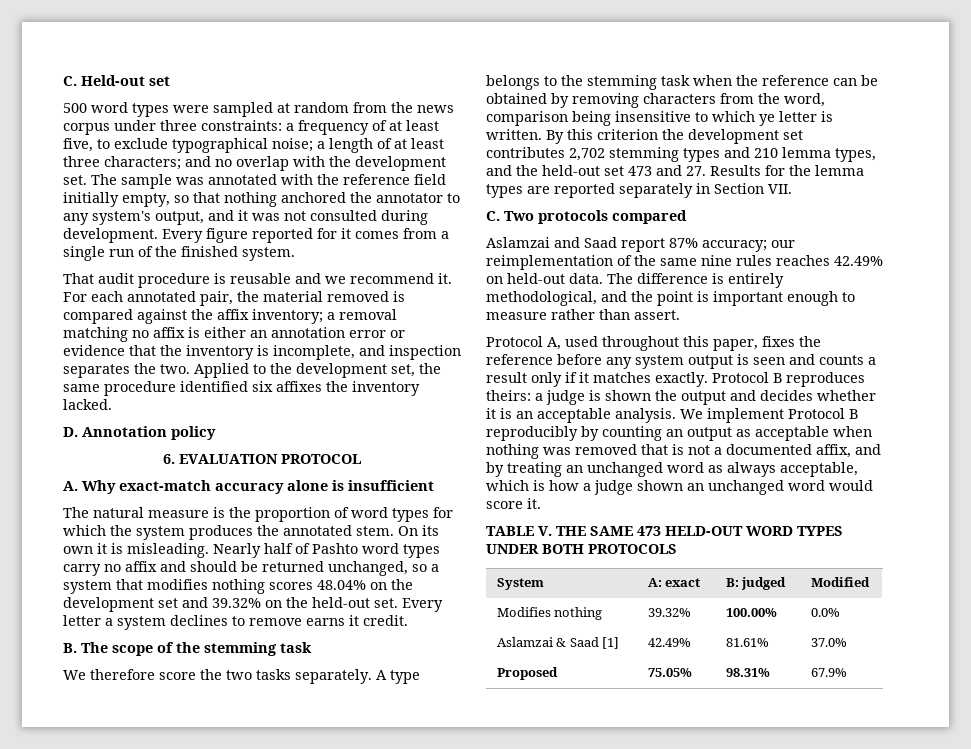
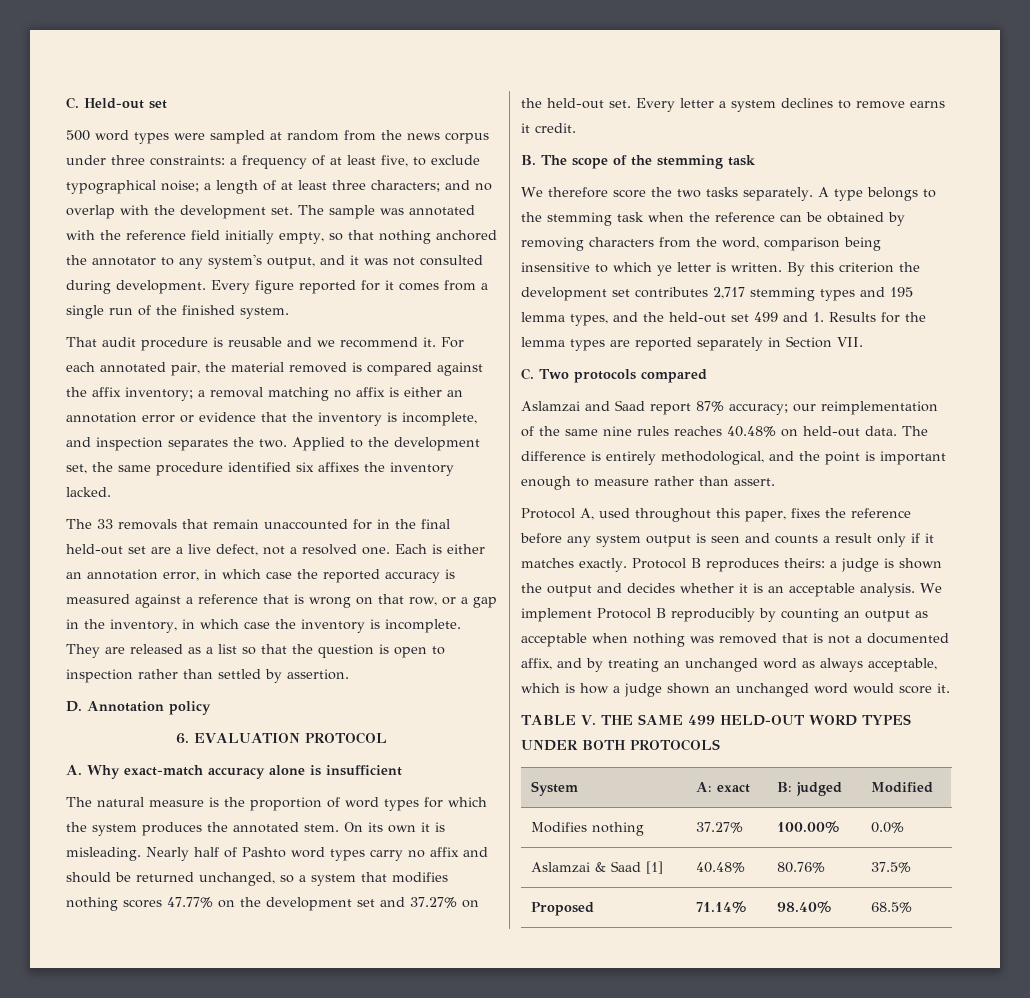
+ The 33 removals that remain unaccounted for in the final held-out set are a live defect, not a resolved one. Each is either an annotation error, in which case the reported accuracy is measured against a reference that is wrong on that row, or a gap in the inventory, in which case the inventory is incomplete. They are released as a list so that the question is open to inspection rather than settled by assertion.
- Nearly half of Pashto word types carry no affix and should be returned unchanged, so a system that modifies nothing scores 48.04% on the development set and 39.32% on the held-out set.
+ Nearly half of Pashto word types carry no affix and should be returned unchanged, so a system that modifies nothing scores 47.77% on the development set and 37.27% on the held-out set.
- By this criterion the development set contributes 2,702 stemming types and 210 lemma types, and the held-out set 473 and 27. Results for the lemma types are reported separately in Section VII.
+ By this criterion the development set contributes 2,717 stemming types and 195 lemma types, and the held-out set 499 and 1. Results for the lemma types are reported separately in Section VII.
- Aslamzai and Saad report 87% accuracy; our reimplementation of the same nine rules reaches 42.49% on held-out data.
+ Aslamzai and Saad report 87% accuracy; our reimplementation of the same nine rules reaches 40.48% on held-out data.
- TABLE V. THE SAME 473 HELD-OUT WORD TYPES UNDER BOTH PROTOCOLS
+ TABLE V. THE SAME 499 HELD-OUT WORD TYPES UNDER BOTH PROTOCOLS
- Modifies nothing | 39.32% | 100.00% | 0.0%
+ Modifies nothing | 37.27% | 100.00% | 0.0%
- Aslamzai & Saad [1] | 42.49% | 81.61% | 37.0%
- Proposed | 75.05% | 98.31% | 67.9%
+ Aslamzai & Saad [1] | 40.48% | 80.76% | 37.5%
+ Proposed | 71.14% | 98.40% | 68.5%

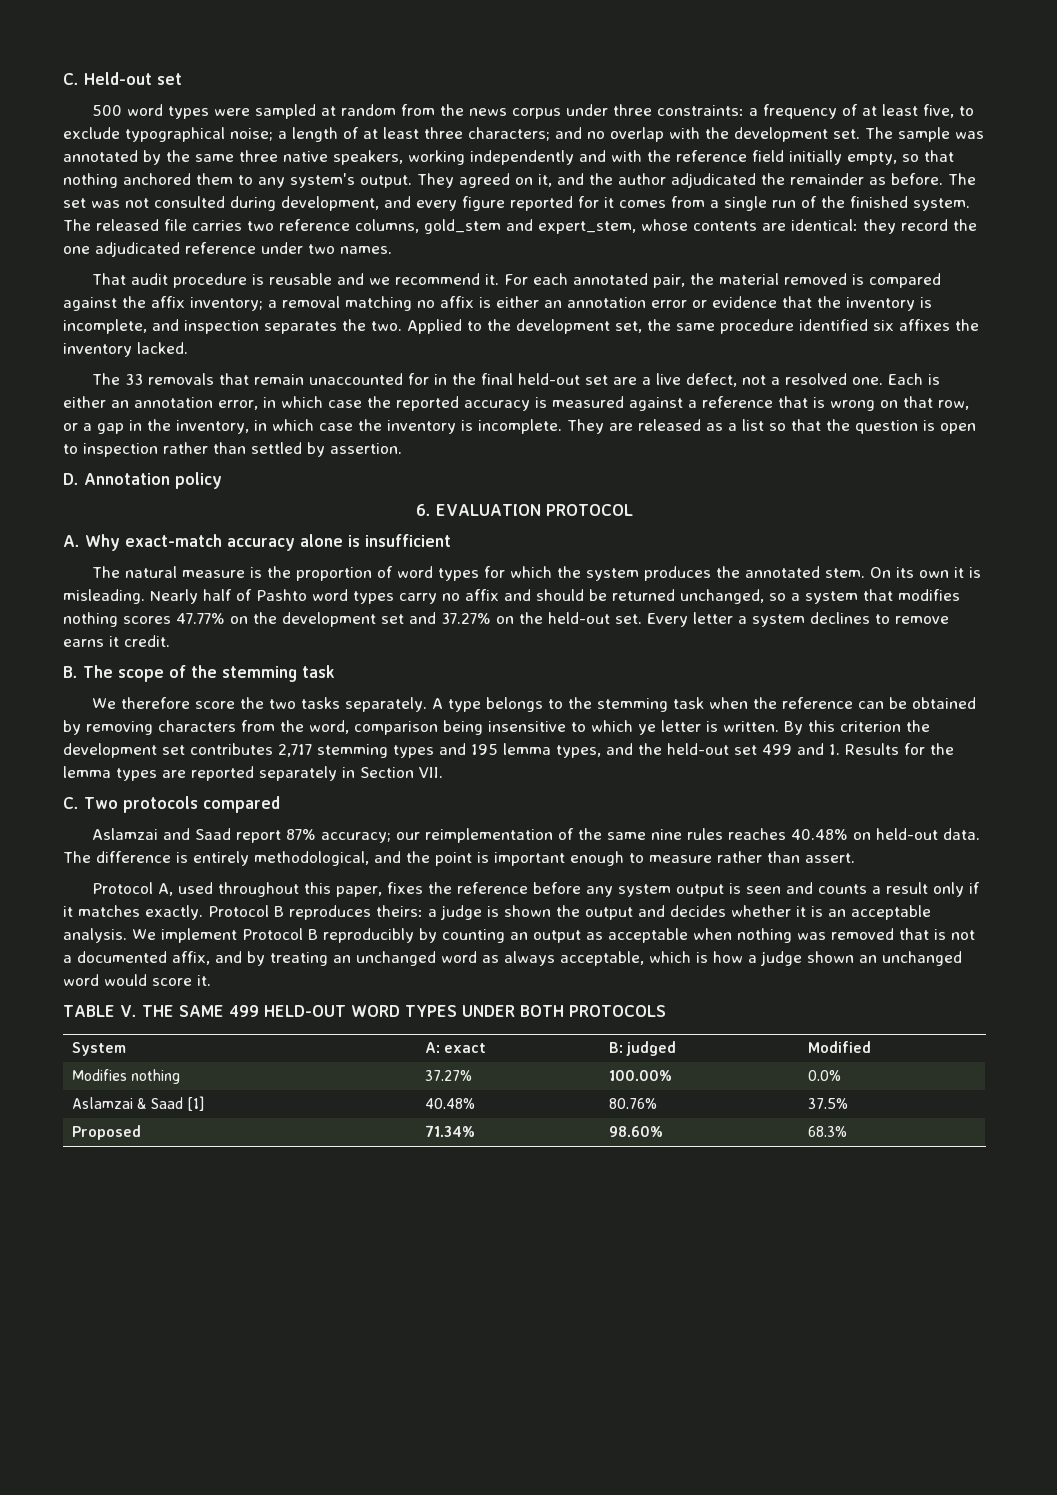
- The sample was annotated with the reference field initially empty, so that nothing anchored the annotator to any system's output, and it was not consulted during development. Every figure reported for it comes from a single run of the finished system.
+ The sample was annotated by the same three native speakers, working independently and with the reference field initially empty, so that nothing anchored them to any system's output. They agreed on it, and the author adjudicated the remainder as before. The set was not consulted during development, and every figure reported for it comes from a single run of the finished system. The released file carries two reference columns, gold_stem and expert_stem, whose contents are identical: they record the one adjudicated reference under two names.
- Proposed | 71.14% | 98.40% | 68.5%
+ Proposed | 71.34% | 98.60% | 68.3%

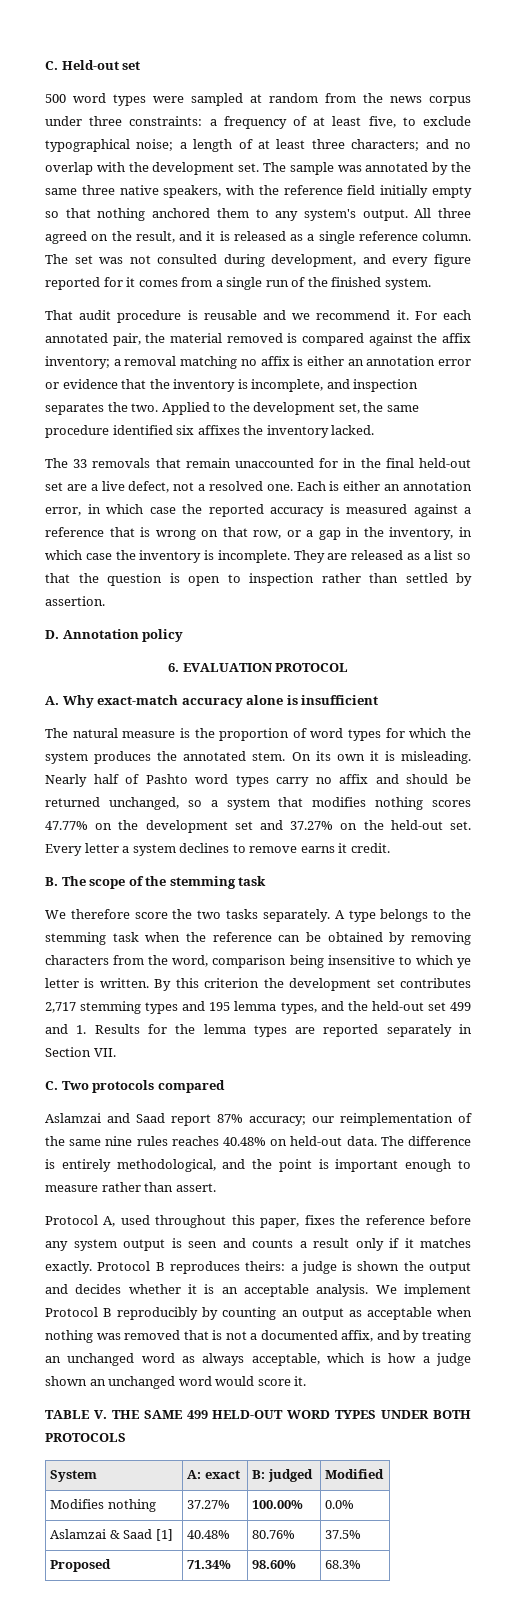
- The sample was annotated by the same three native speakers, working independently and with the reference field initially empty, so that nothing anchored them to any system's output.
+ The sample was annotated by the same three native speakers, with the reference field initially empty so that nothing anchored them to any system's output.
- They agreed on it, and the author adjudicated the remainder as before.
+ All three agreed on the result, and it is released as a single reference column.
- The released file carries two reference columns, gold_stem and expert_stem, whose contents are identical: they record the one adjudicated reference under two names.

